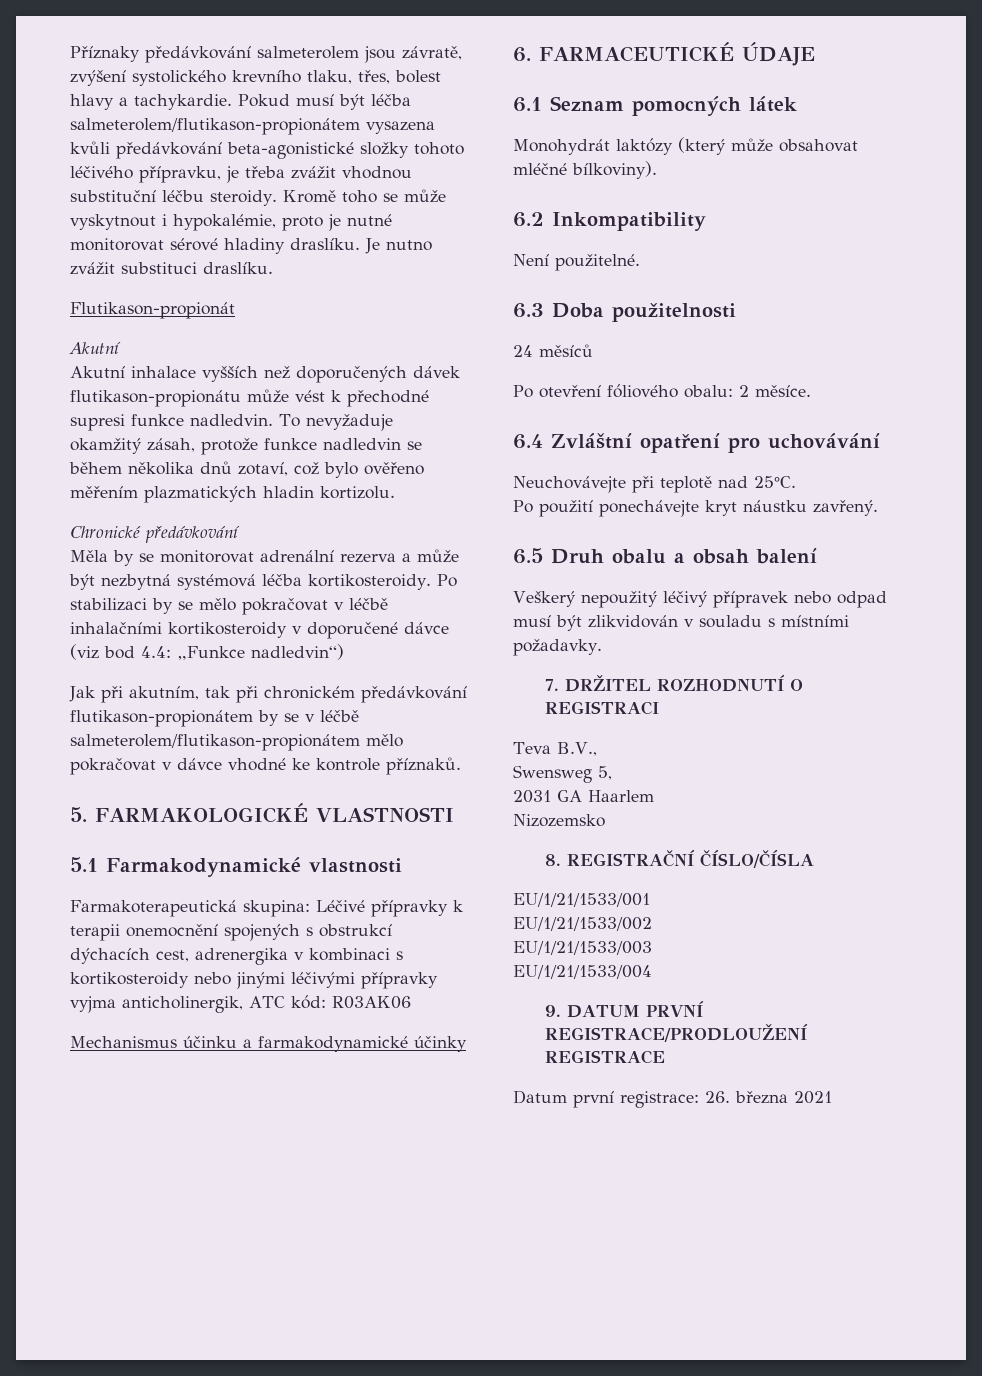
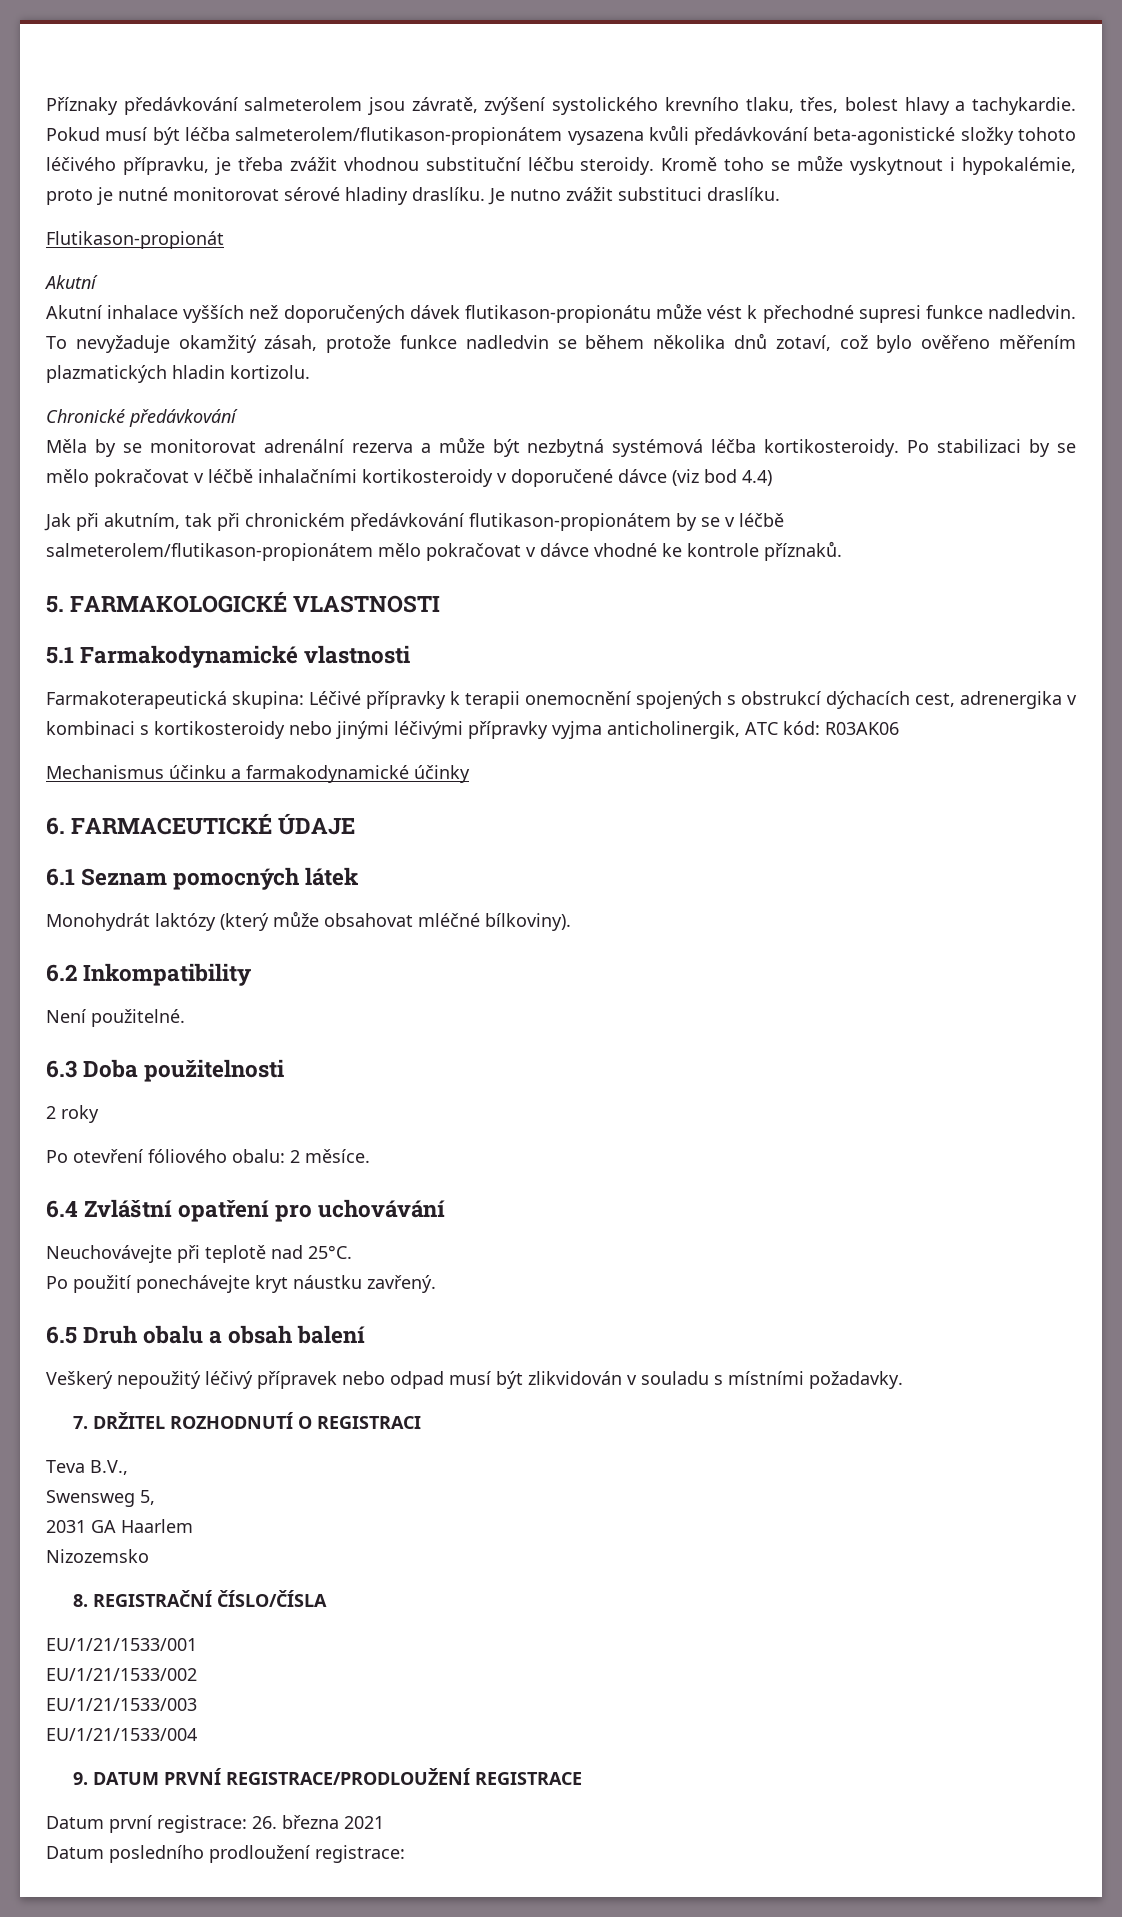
- Po stabilizaci by se mělo pokračovat v léčbě inhalačními kortikosteroidy v doporučené dávce (viz bod 4.4: „Funkce nadledvin“)
+ Po stabilizaci by se mělo pokračovat v léčbě inhalačními kortikosteroidy v doporučené dávce (viz bod 4.4)
- 24 měsíců
+ 2 roky
+ Datum posledního prodloužení registrace:

